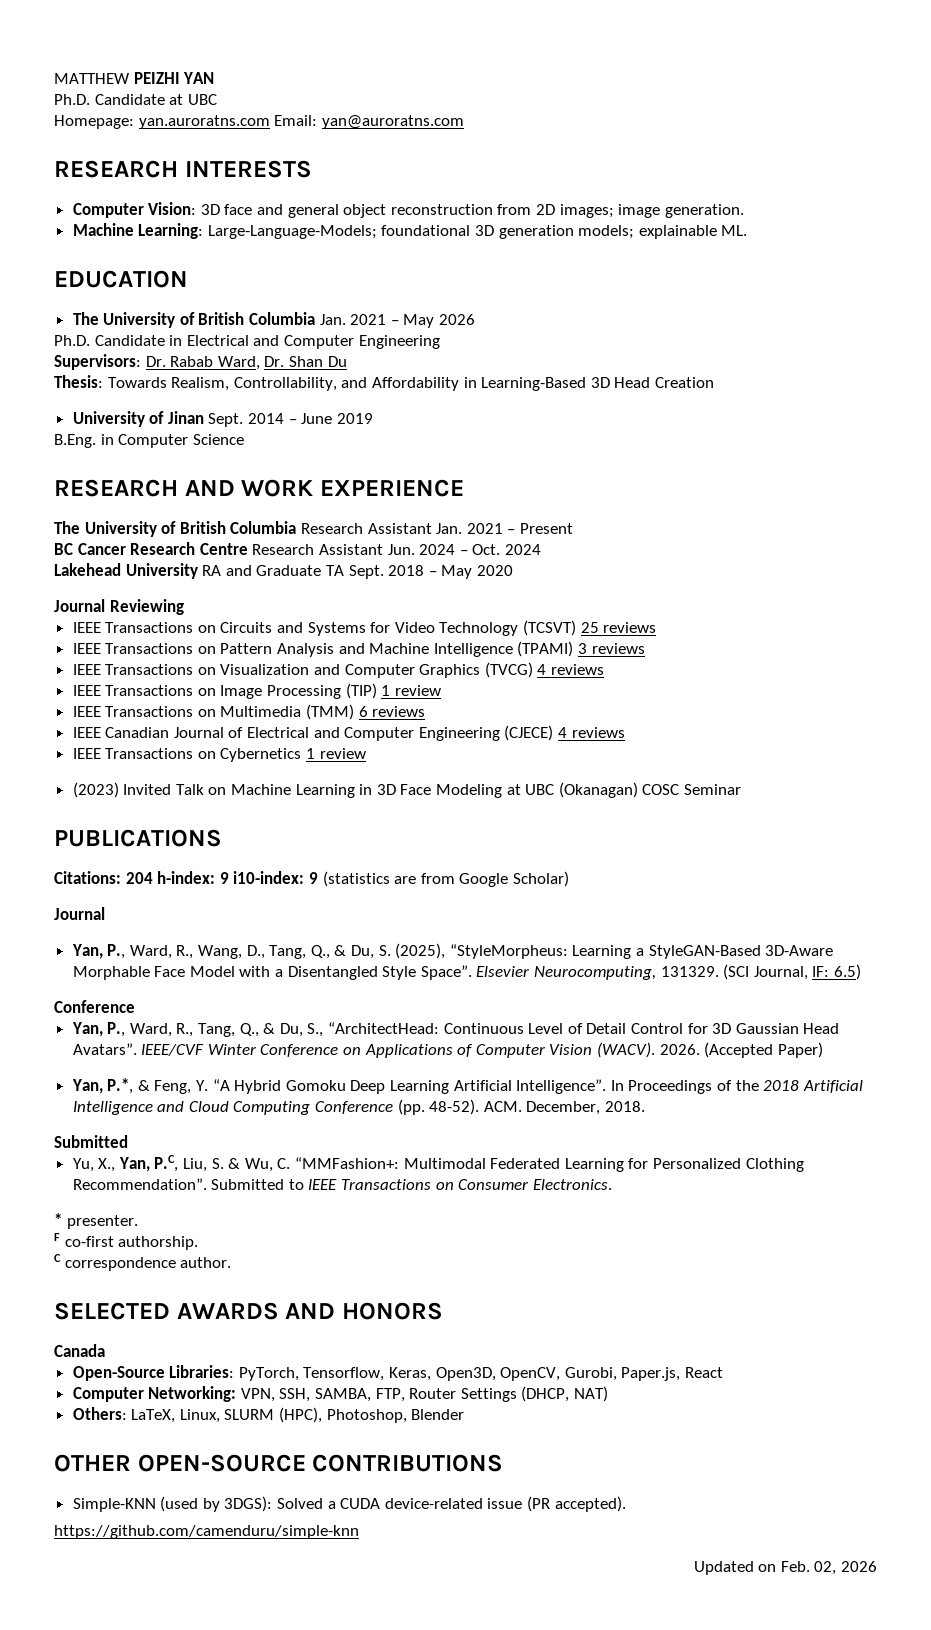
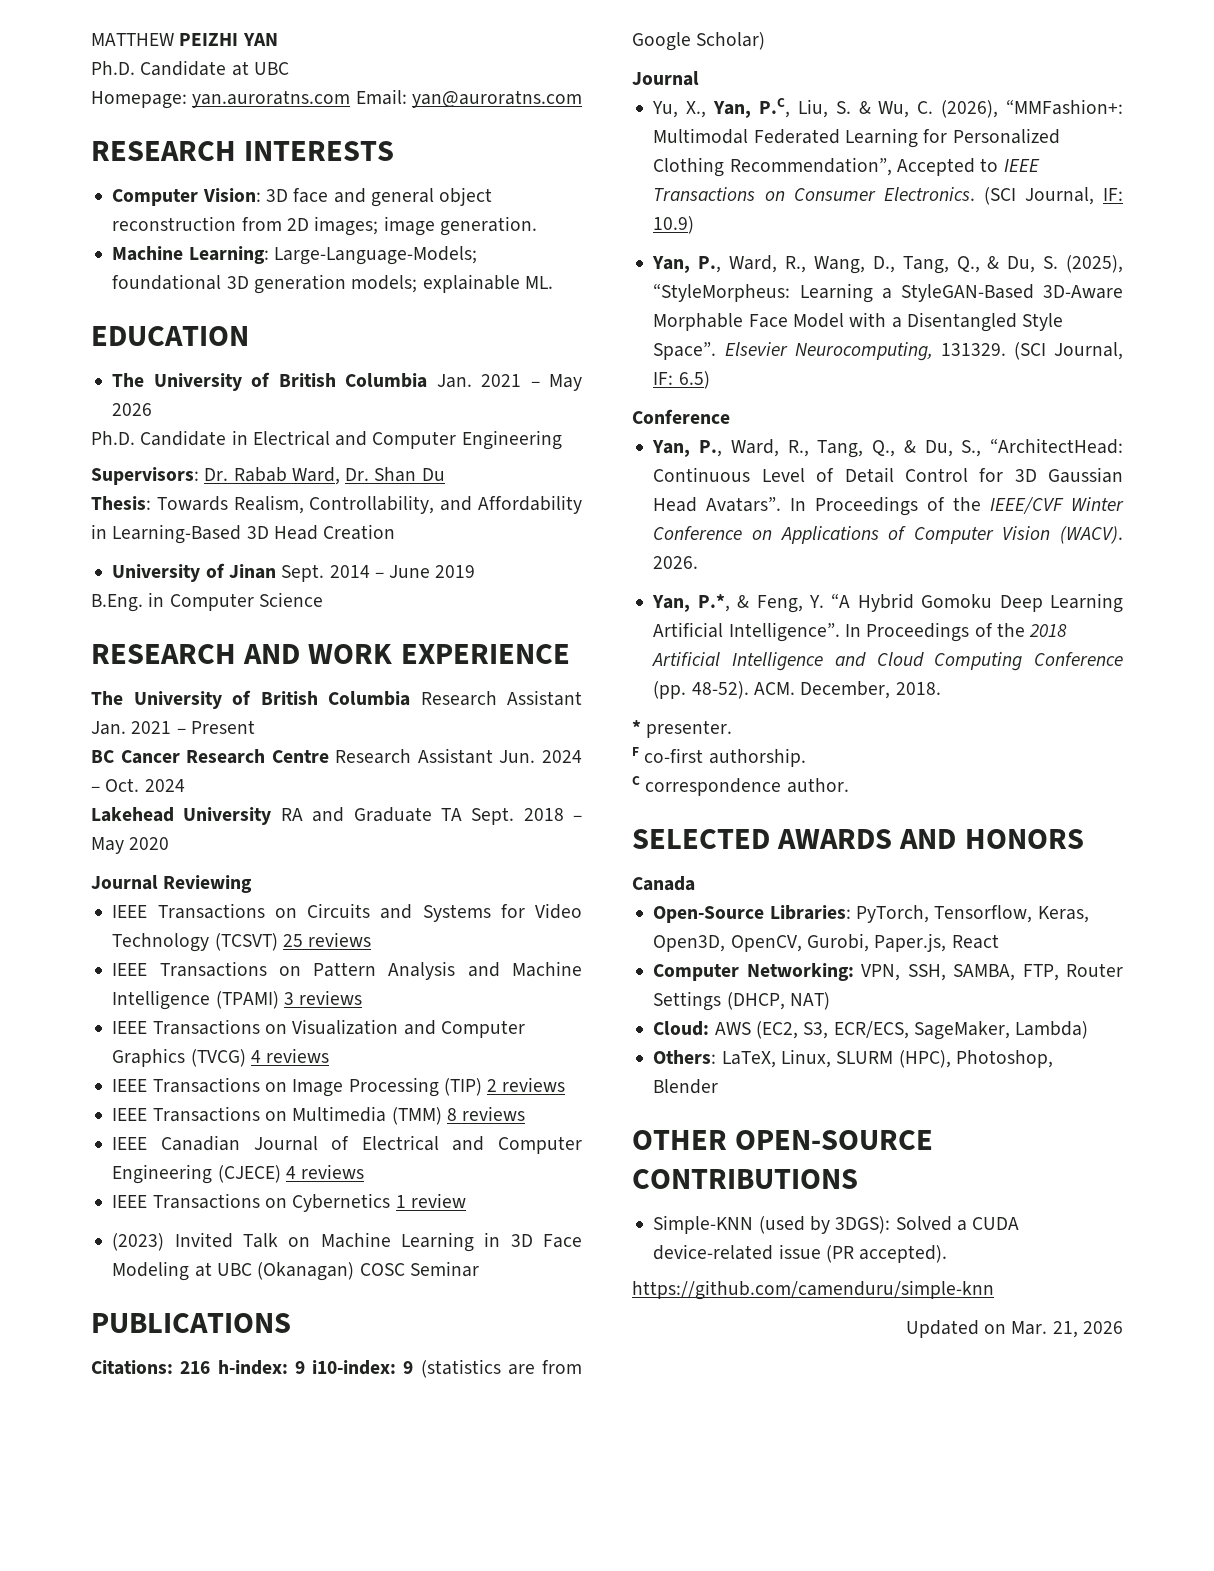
- IEEE Transactions on Image Processing (TIP) 1 review
+ IEEE Transactions on Image Processing (TIP) 2 reviews
- IEEE Transactions on Multimedia (TMM) 6 reviews
+ IEEE Transactions on Multimedia (TMM) 8 reviews
- Citations: 204 h-index: 9 i10-index: 9 (statistics are from Google Scholar)
+ Citations: 216 h-index: 9 i10-index: 9 (statistics are from Google Scholar)
+ Yu, X., Yan, P.C, Liu, S. & Wu, C. (2026), “MMFashion+: Multimodal Federated Learning for Personalized Clothing Recommendation”, Accepted to IEEE Transactions on Consumer Electronics. (SCI Journal, IF: 10.9)
- IEEE/CVF Winter Conference on Applications of Computer Vision (WACV).
+ In Proceedings of the IEEE/CVF Winter Conference on Applications of Computer Vision (WACV).
- (Accepted Paper)
  ACM. December, 2018.
- Submitted
- Yu, X., Yan, P.C, Liu, S. & Wu, C. “MMFashion+: Multimodal Federated Learning for Personalized Clothing Recommendation”. Submitted to IEEE Transactions on Consumer Electronics.
+ Cloud: AWS (EC2, S3, ECR/ECS, SageMaker, Lambda)
- Updated on Feb. 02, 2026
+ Updated on Mar. 21, 2026

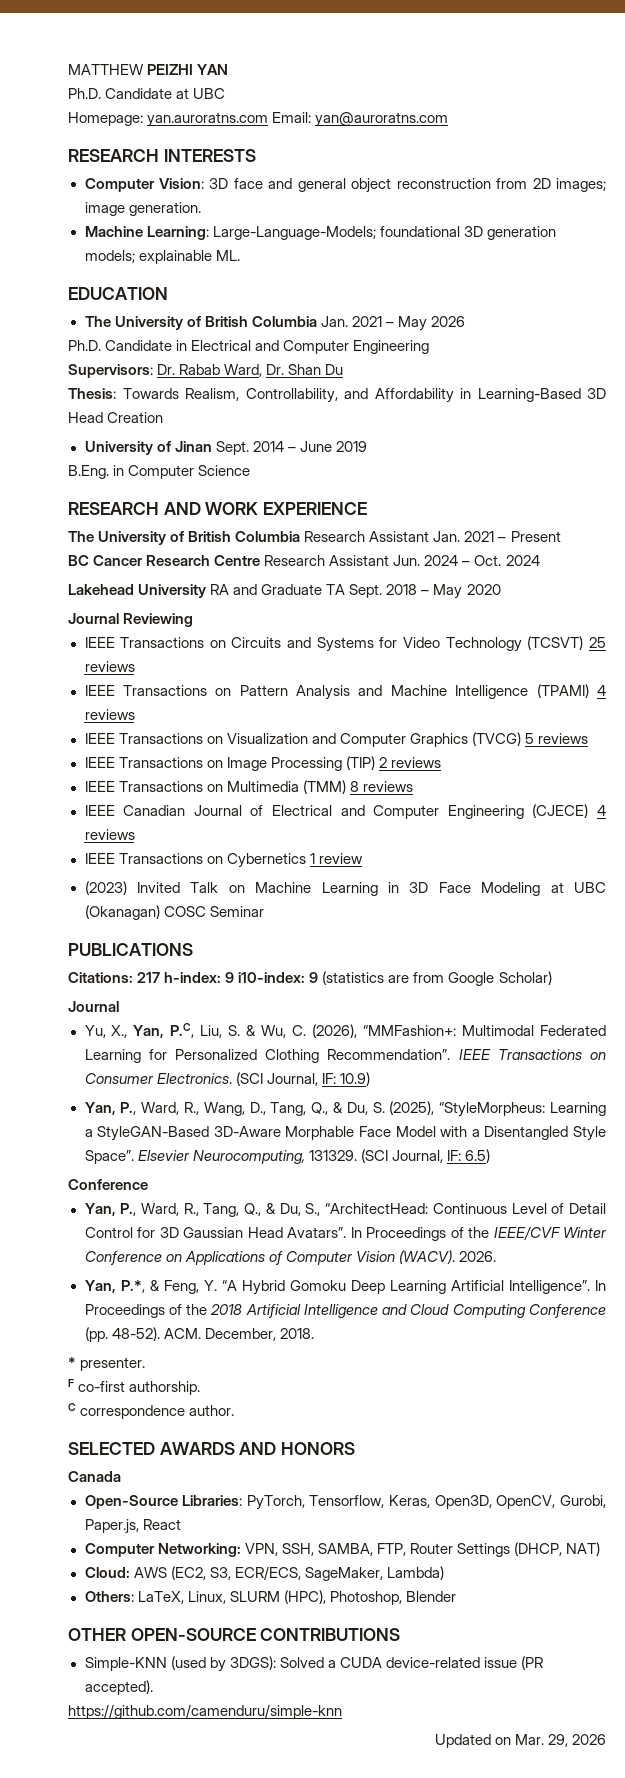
- IEEE Transactions on Pattern Analysis and Machine Intelligence (TPAMI) 3 reviews
+ IEEE Transactions on Pattern Analysis and Machine Intelligence (TPAMI) 4 reviews
- IEEE Transactions on Visualization and Computer Graphics (TVCG) 4 reviews
+ IEEE Transactions on Visualization and Computer Graphics (TVCG) 5 reviews
- Citations: 216 h-index: 9 i10-index: 9 (statistics are from Google Scholar)
+ Citations: 217 h-index: 9 i10-index: 9 (statistics are from Google Scholar)
- Yu, X., Yan, P.C, Liu, S. & Wu, C. (2026), “MMFashion+: Multimodal Federated Learning for Personalized Clothing Recommendation”, Accepted to IEEE Transactions on Consumer Electronics.
+ Yu, X., Yan, P.C, Liu, S. & Wu, C. (2026), “MMFashion+: Multimodal Federated Learning for Personalized Clothing Recommendation”. IEEE Transactions on Consumer Electronics.
- Updated on Mar. 21, 2026
+ Updated on Mar. 29, 2026

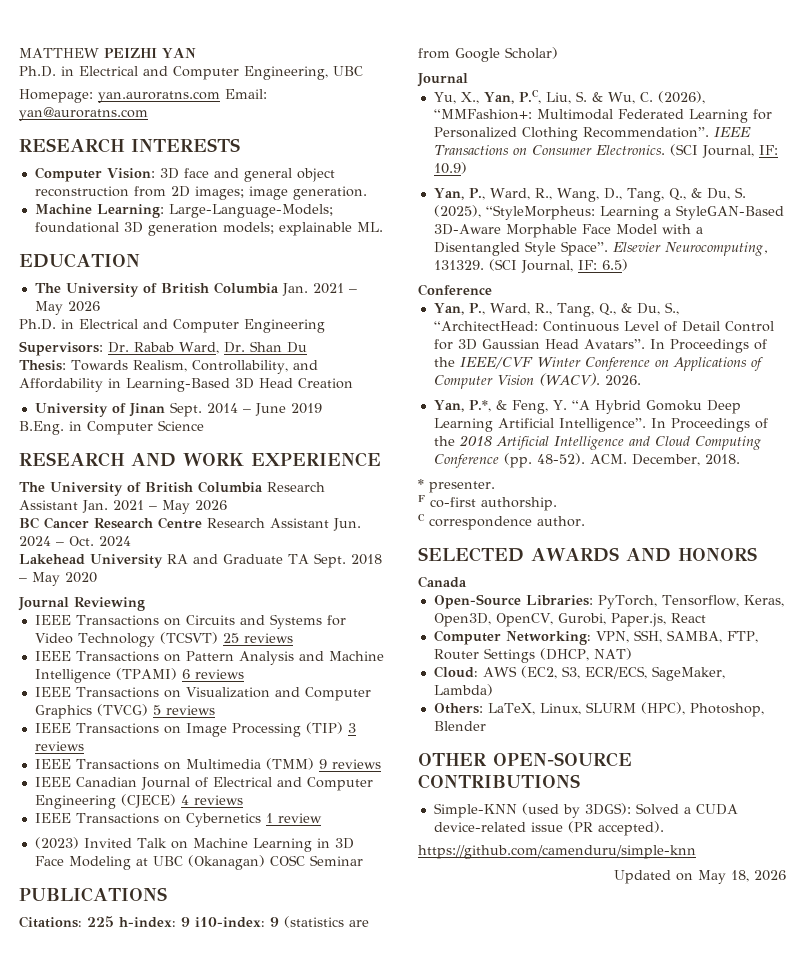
- Ph.D. Candidate at UBC
+ Ph.D. in Electrical and Computer Engineering, UBC
- Ph.D. Candidate in Electrical and Computer Engineering
+ Ph.D. in Electrical and Computer Engineering
- The University of British Columbia Research Assistant Jan. 2021 – Present
+ The University of British Columbia Research Assistant Jan. 2021 – May 2026
- IEEE Transactions on Pattern Analysis and Machine Intelligence (TPAMI) 4 reviews
+ IEEE Transactions on Pattern Analysis and Machine Intelligence (TPAMI) 6 reviews
- IEEE Transactions on Image Processing (TIP) 2 reviews
+ IEEE Transactions on Image Processing (TIP) 3 reviews
- IEEE Transactions on Multimedia (TMM) 8 reviews
+ IEEE Transactions on Multimedia (TMM) 9 reviews
- Citations: 217 h-index: 9 i10-index: 9 (statistics are from Google Scholar)
+ Citations: 225 h-index: 9 i10-index: 9 (statistics are from Google Scholar)
- Updated on Mar. 29, 2026
+ Updated on May 18, 2026

